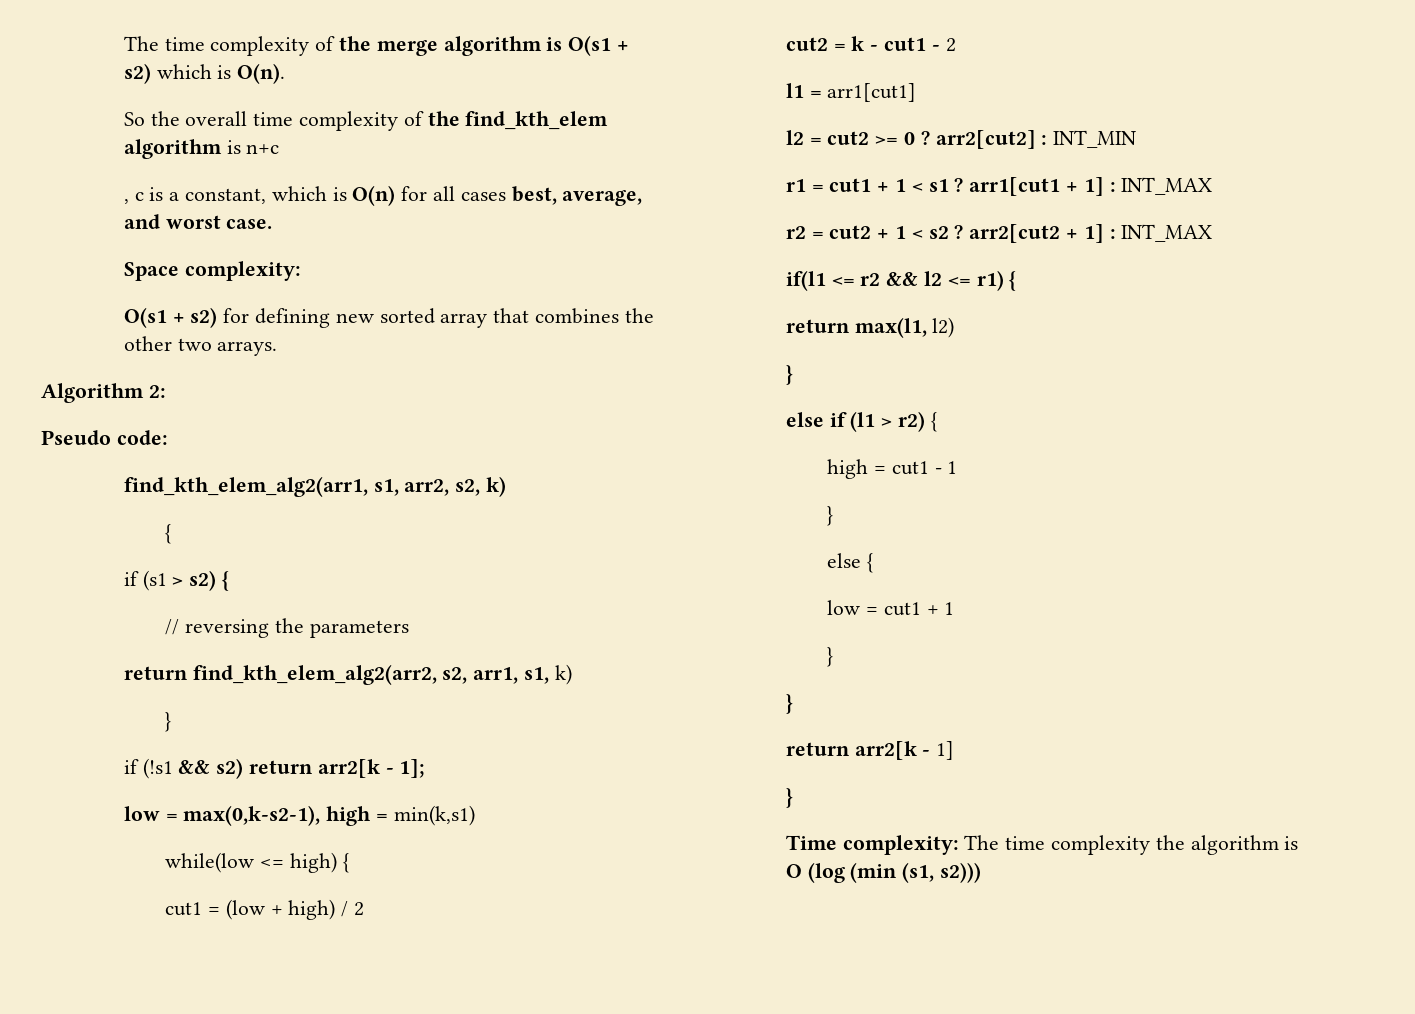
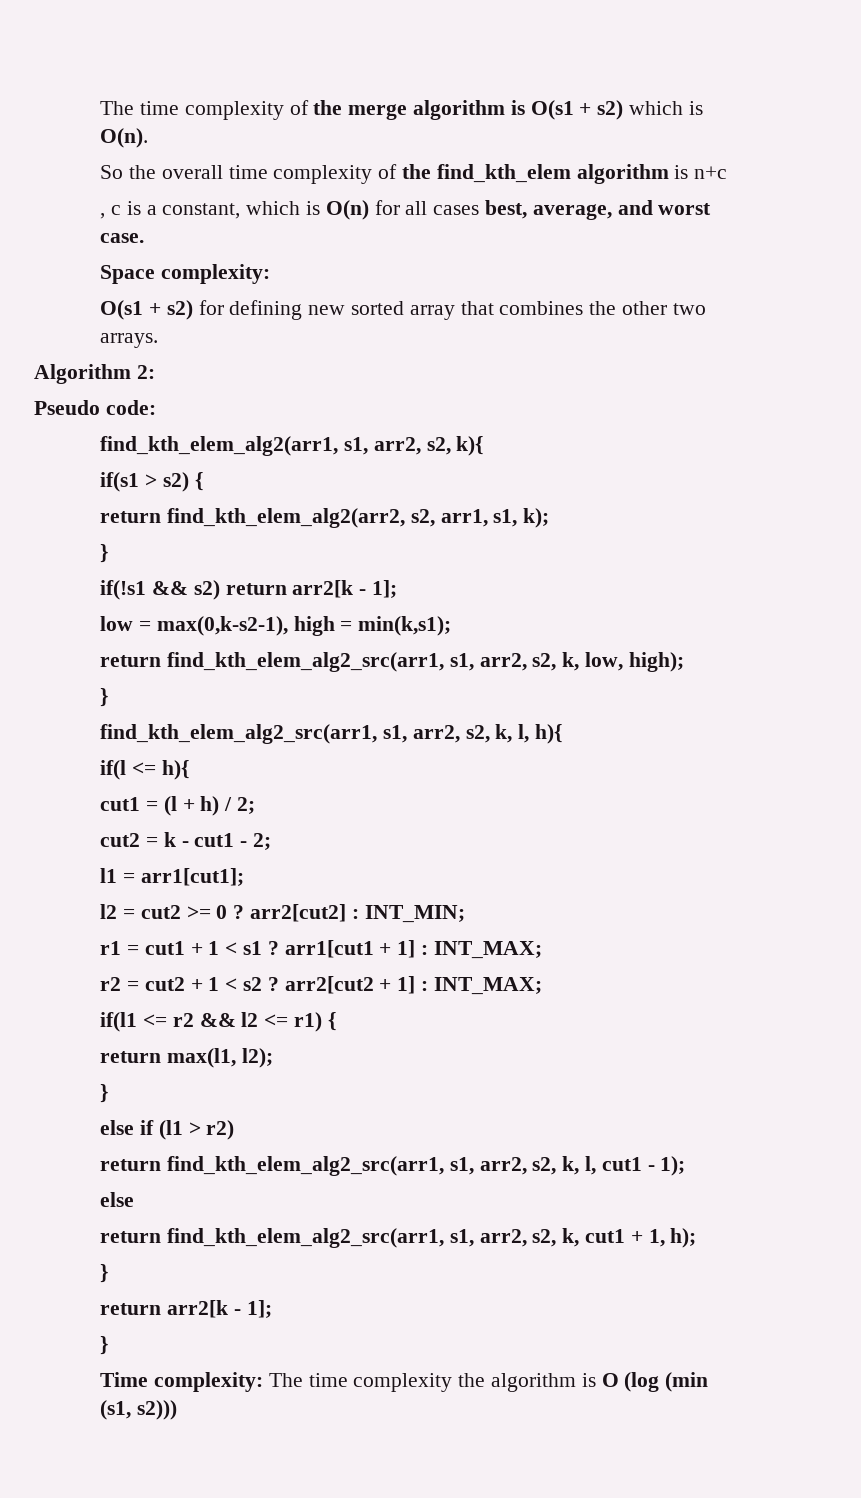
- find_kth_elem_alg2(arr1, s1, arr2, s2, k)
- {
- if (s1 > s2) {
+ find_kth_elem_alg2(arr1, s1, arr2, s2, k){
+ if(s1 > s2) {
- // reversing the parameters
- return find_kth_elem_alg2(arr2, s2, arr1, s1, k)
+ return find_kth_elem_alg2(arr2, s2, arr1, s1, k);
  }
- if (!s1 && s2) return arr2[k - 1];
+ if(!s1 && s2) return arr2[k - 1];
- low = max(0,k-s2-1), high = min(k,s1)
- while(low <= high) {
- cut1 = (low + high) / 2
+ low = max(0,k-s2-1), high = min(k,s1);
+ return find_kth_elem_alg2_src(arr1, s1, arr2, s2, k, low, high);
+ }
+ find_kth_elem_alg2_src(arr1, s1, arr2, s2, k, l, h){
+ if(l <= h){
+ cut1 = (l + h) / 2;
- cut2 = k - cut1 - 2
+ cut2 = k - cut1 - 2;
- l1 = arr1[cut1]
+ l1 = arr1[cut1];
- l2 = cut2 >= 0 ? arr2[cut2] : INT_MIN
+ l2 = cut2 >= 0 ? arr2[cut2] : INT_MIN;
- r1 = cut1 + 1 < s1 ? arr1[cut1 + 1] : INT_MAX
+ r1 = cut1 + 1 < s1 ? arr1[cut1 + 1] : INT_MAX;
- r2 = cut2 + 1 < s2 ? arr2[cut2 + 1] : INT_MAX
+ r2 = cut2 + 1 < s2 ? arr2[cut2 + 1] : INT_MAX;
- return max(l1, l2)
+ return max(l1, l2);
- else if (l1 > r2) {
- high = cut1 - 1
+ else if (l1 > r2)
+ return find_kth_elem_alg2_src(arr1, s1, arr2, s2, k, l, cut1 - 1);
+ else
+ return find_kth_elem_alg2_src(arr1, s1, arr2, s2, k, cut1 + 1, h);
  }
- else {
- low = cut1 + 1
- }
- }
- return arr2[k - 1]
+ return arr2[k - 1];

